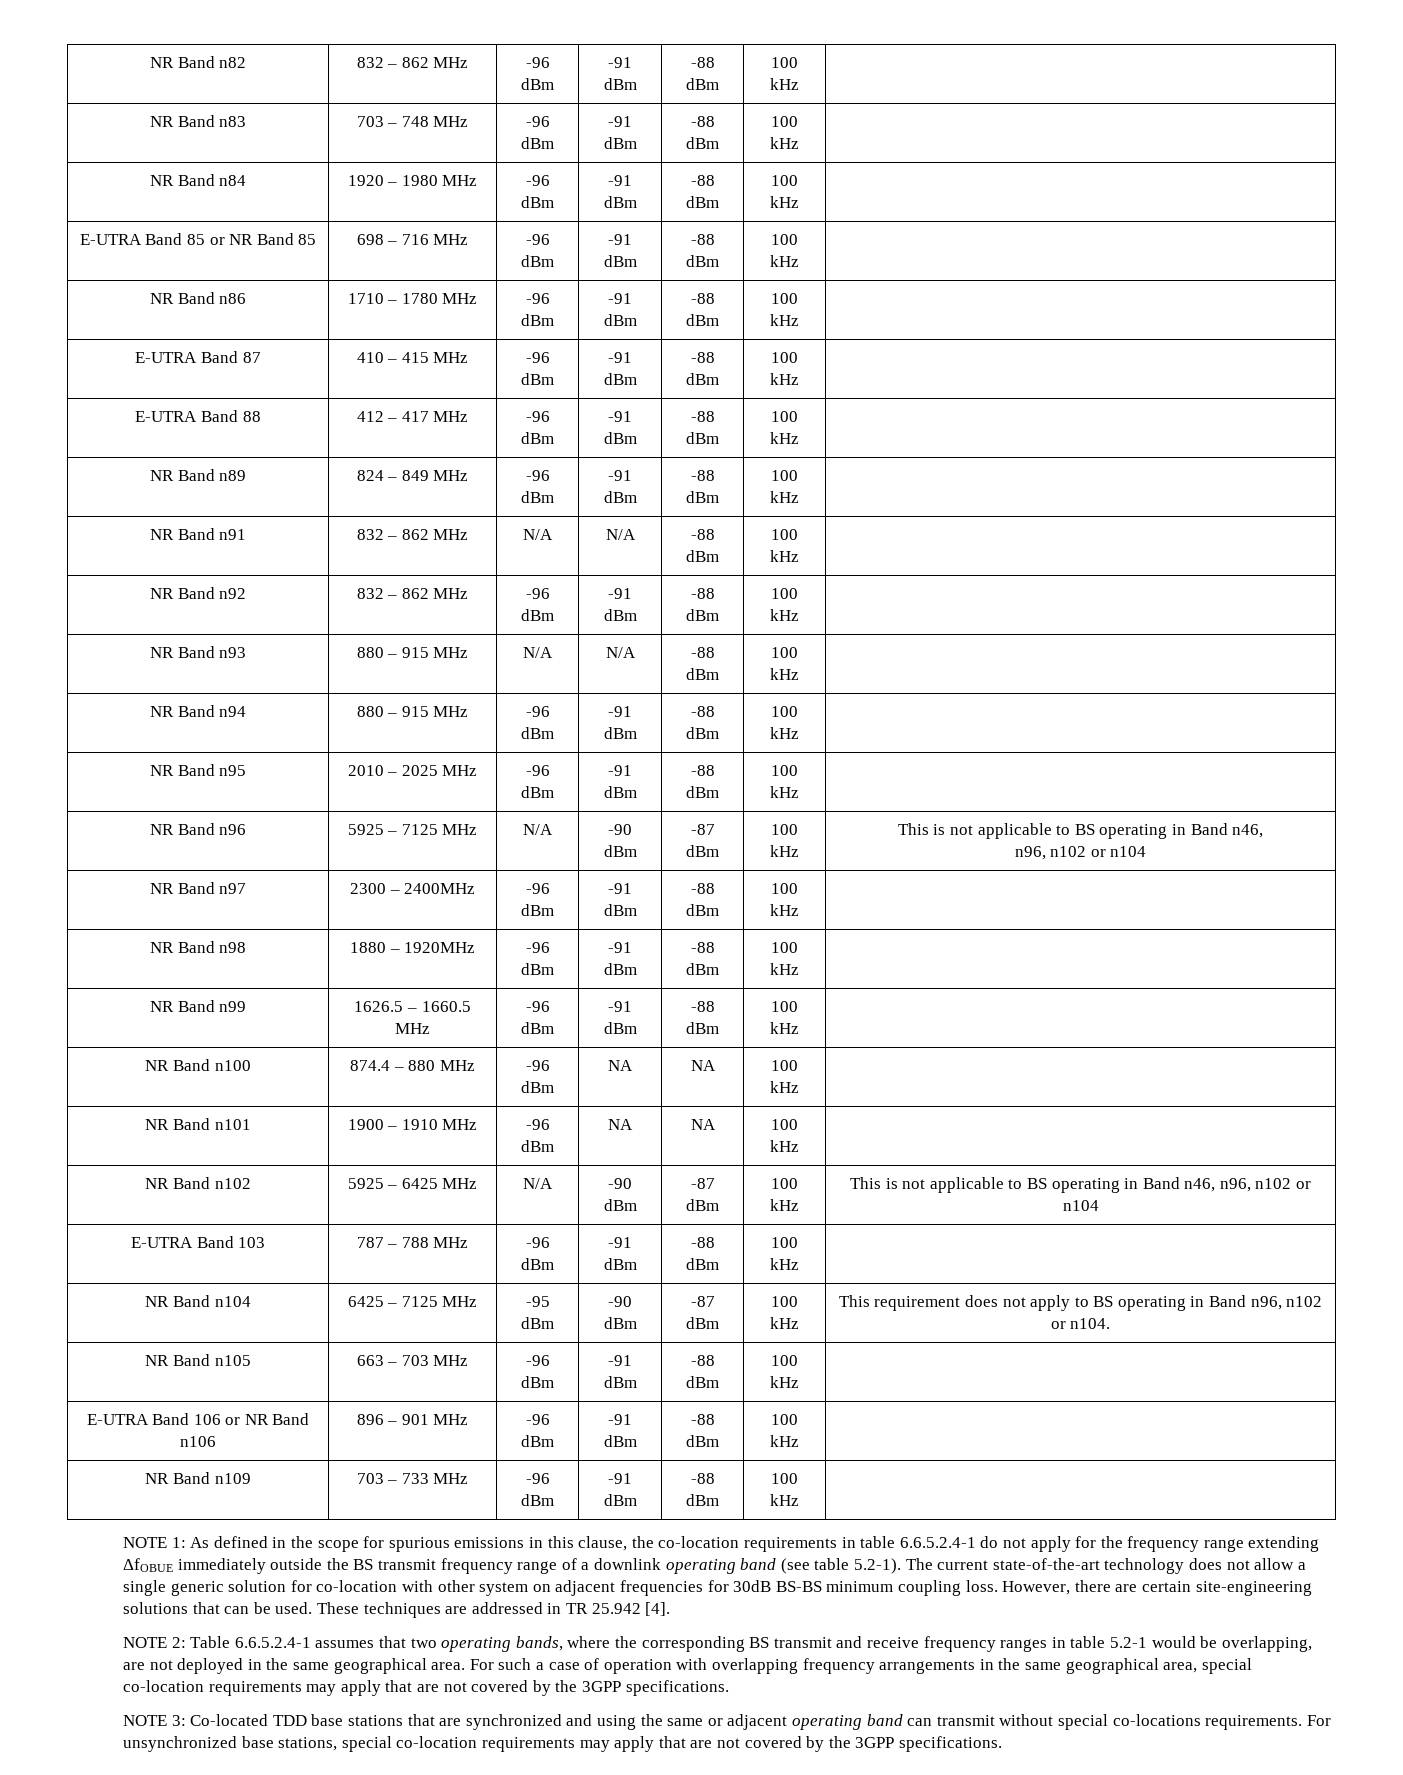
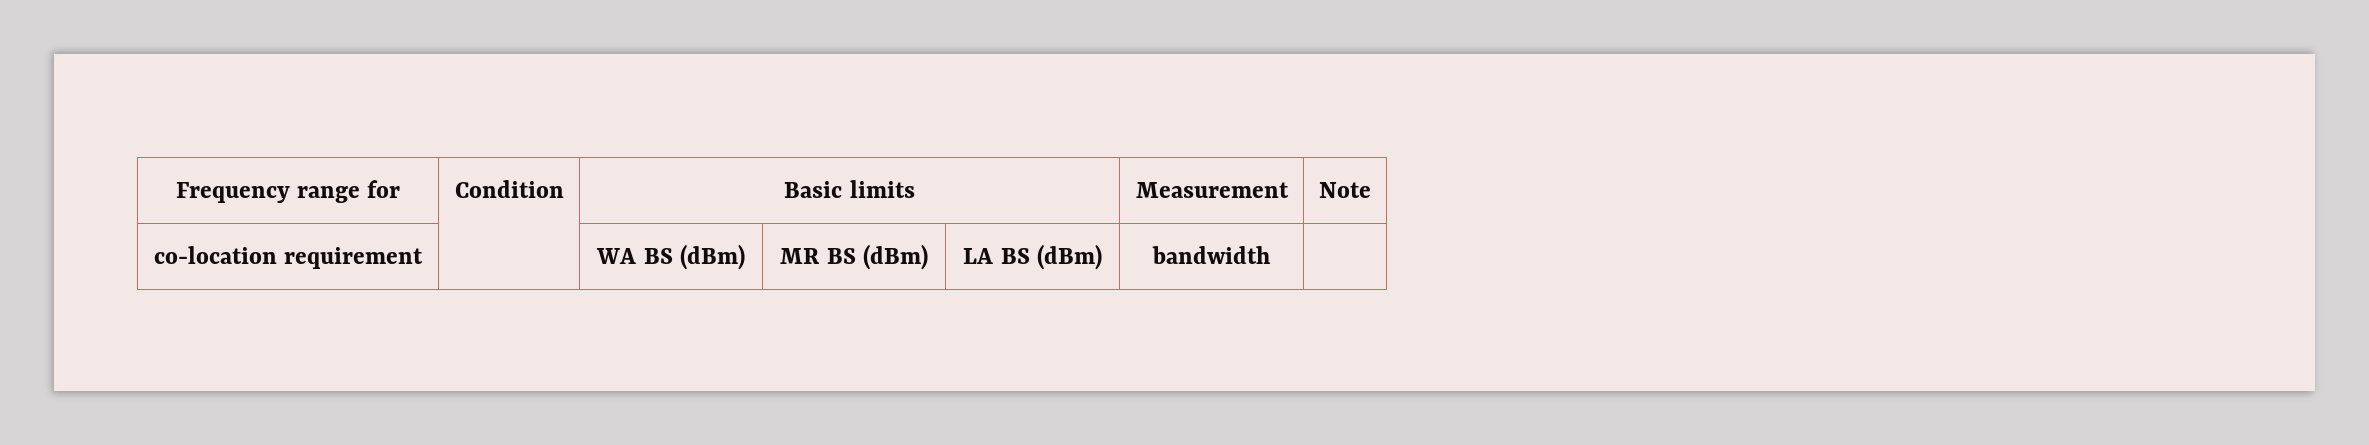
- NR Band n82 | 832 – 862 MHz | -96 dBm | -91 dBm | -88 dBm | 100 kHz |
- NR Band n83 | 703 – 748 MHz | -96 dBm | -91 dBm | -88 dBm | 100 kHz |
- NR Band n84 | 1920 – 1980 MHz | -96 dBm | -91 dBm | -88 dBm | 100 kHz |
- E-UTRA Band 85 or NR Band 85 | 698 – 716 MHz | -96 dBm | -91 dBm | -88 dBm | 100 kHz |
- NR Band n86 | 1710 – 1780 MHz | -96 dBm | -91 dBm | -88 dBm | 100 kHz |
- E-UTRA Band 87 | 410 – 415 MHz | -96 dBm | -91 dBm | -88 dBm | 100 kHz |
- E-UTRA Band 88 | 412 – 417 MHz | -96 dBm | -91 dBm | -88 dBm | 100 kHz |
- NR Band n89 | 824 – 849 MHz | -96 dBm | -91 dBm | -88 dBm | 100 kHz |
- NR Band n91 | 832 – 862 MHz | N/A | N/A | -88 dBm | 100 kHz |
- NR Band n92 | 832 – 862 MHz | -96 dBm | -91 dBm | -88 dBm | 100 kHz |
- NR Band n93 | 880 – 915 MHz | N/A | N/A | -88 dBm | 100 kHz |
- NR Band n94 | 880 – 915 MHz | -96 dBm | -91 dBm | -88 dBm | 100 kHz |
- NR Band n95 | 2010 – 2025 MHz | -96 dBm | -91 dBm | -88 dBm | 100 kHz |
- NR Band n96 | 5925 – 7125 MHz | N/A | -90 dBm | -87 dBm | 100 kHz | This is not applicable to BS operating in Band n46,
- n96, n102 or n104
- NR Band n97 | 2300 – 2400MHz | -96 dBm | -91 dBm | -88 dBm | 100 kHz |
- NR Band n98 | 1880 – 1920MHz | -96 dBm | -91 dBm | -88 dBm | 100 kHz |
- NR Band n99 | 1626.5 – 1660.5 MHz | -96 dBm | -91 dBm | -88 dBm | 100 kHz |
- NR Band n100 | 874.4 – 880 MHz | -96 dBm | NA | NA | 100 kHz |
- NR Band n101 | 1900 – 1910 MHz | -96 dBm | NA | NA | 100 kHz |
- NR Band n102 | 5925 – 6425 MHz | N/A | -90 dBm | -87 dBm | 100 kHz | This is not applicable to BS operating in Band n46, n96, n102 or n104
- E-UTRA Band 103 | 787 – 788 MHz | -96 dBm | -91 dBm | -88 dBm | 100 kHz |
- NR Band n104 | 6425 – 7125 MHz | -95 dBm | -90 dBm | -87 dBm | 100 kHz | This requirement does not apply to BS operating in Band n96, n102 or n104.
- NR Band n105 | 663 – 703 MHz | -96 dBm | -91 dBm | -88 dBm | 100 kHz |
- E-UTRA Band 106 or NR Band n106 | 896 – 901 MHz | -96 dBm | -91 dBm | -88 dBm | 100 kHz |
- NR Band n109 | 703 – 733 MHz | -96 dBm | -91 dBm | -88 dBm | 100 kHz |
- NOTE 1: As defined in the scope for spurious emissions in this clause, the co-location requirements in table 6.6.5.2.4-1 do not apply for the frequency range extending ΔfOBUE immediately outside the BS transmit frequency range of a downlink operating band (see table 5.2-1). The current state-of-the-art technology does not allow a single generic solution for co-location with other system on adjacent frequencies for 30dB BS-BS minimum coupling loss. However, there are certain site-engineering solutions that can be used. These techniques are addressed in TR 25.942 [4].
- NOTE 2: Table 6.6.5.2.4-1 assumes that two operating bands, where the corresponding BS transmit and receive frequency ranges in table 5.2-1 would be overlapping, are not deployed in the same geographical area. For such a case of operation with overlapping frequency arrangements in the same geographical area, special co-location requirements may apply that are not covered by the 3GPP specifications.
- NOTE 3: Co-located TDD base stations that are synchronized and using the same or adjacent operating band can transmit without special co-locations requirements. For unsynchronized base stations, special co-location requirements may apply that are not covered by the 3GPP specifications.
+ Frequency range for | Condition | Basic limits | Measurement | Note
+ co-location requirement | | WA BS (dBm) | MR BS (dBm) | LA BS (dBm) | bandwidth |

